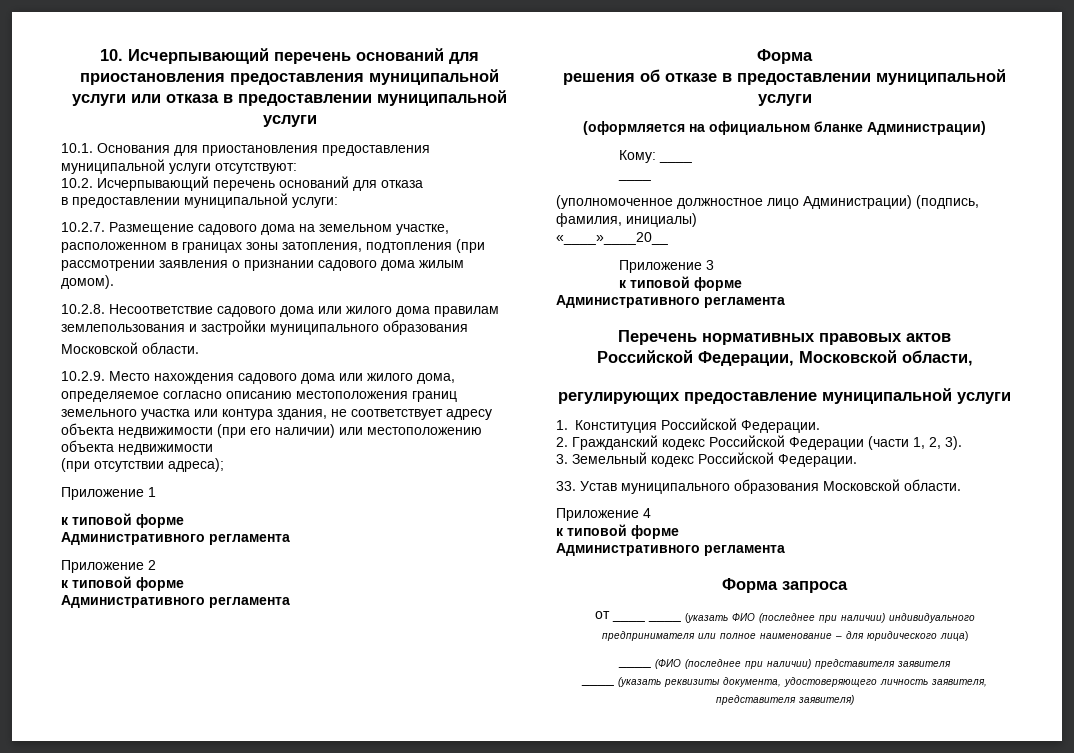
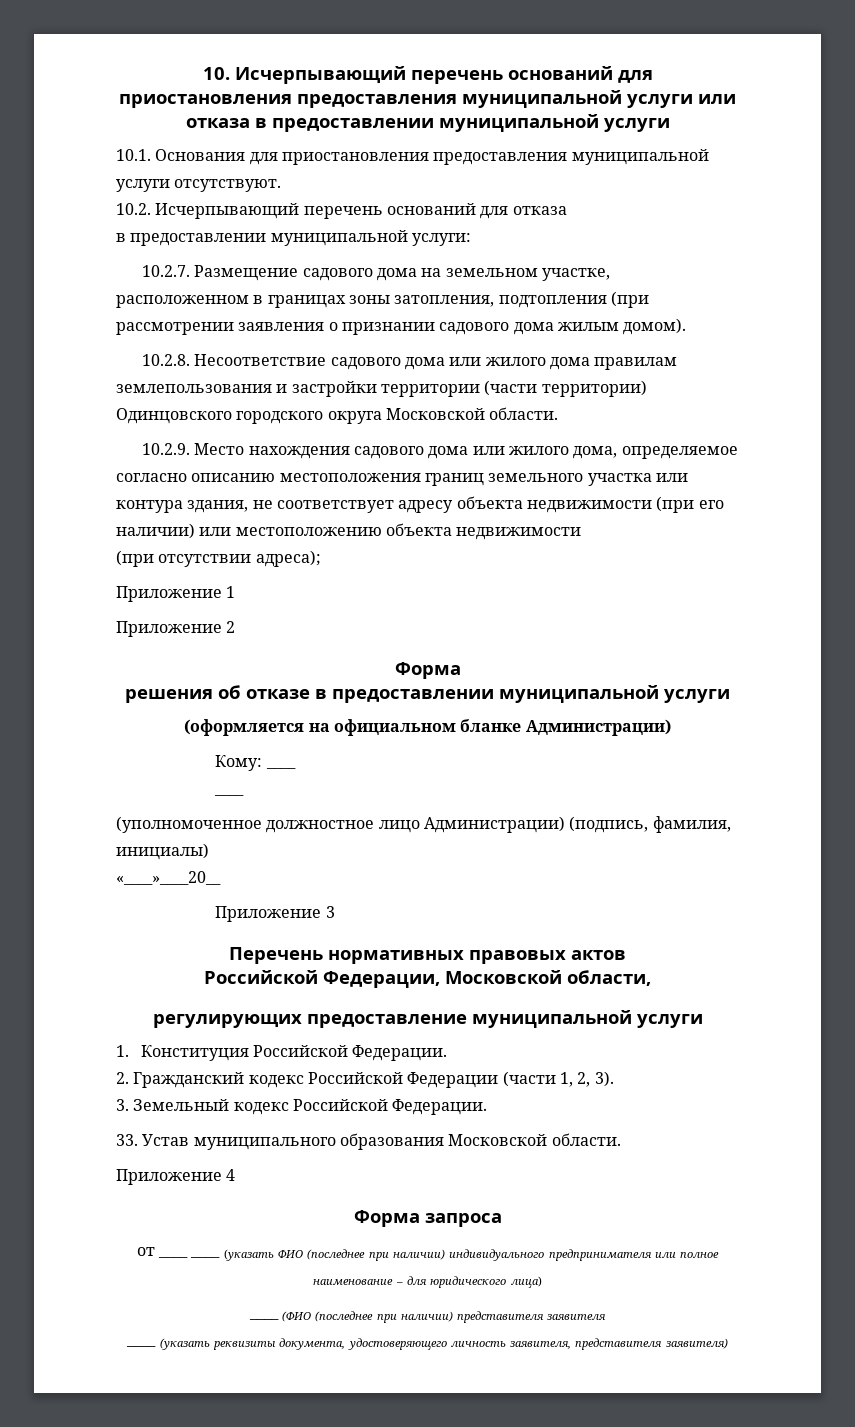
- 10.1. Основания для приостановления предоставления муниципальной услуги отсутствуют:
+ 10.1. Основания для приостановления предоставления муниципальной услуги отсутствуют.
- 10.2.8. Несоответствие садового дома или жилого дома правилам землепользования и застройки муниципального образования
- Московской области.
+ 10.2.8. Несоответствие садового дома или жилого дома правилам землепользования и застройки территории (части территории) Одинцовского городского округа Московской области.
  Приложение 1
- к типовой форме
- Административного регламента
  Приложение 2
- к типовой форме
- Административного регламента
  Приложение 3
- к типовой форме
- Административного регламента
  Приложение 4
- к типовой форме
- Административного регламента

